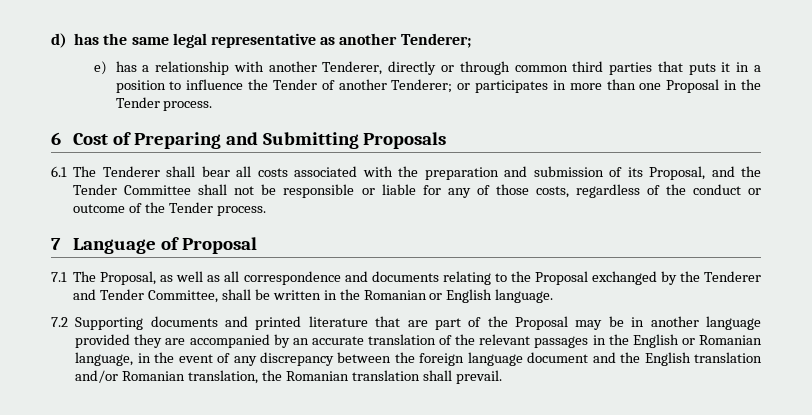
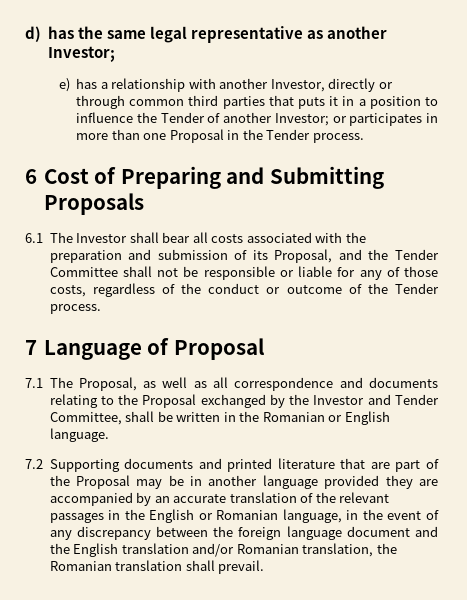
- d) has the same legal representative as another Tenderer;
+ d) has the same legal representative as another Investor;
- e) has a relationship with another Tenderer, directly or through common third parties that puts it in a position to influence the Tender of another Tenderer; or participates in more than one Proposal in the Tender process.
+ e) has a relationship with another Investor, directly or through common third parties that puts it in a position to influence the Tender of another Investor; or participates in more than one Proposal in the Tender process.
- 6.1 The Tenderer shall bear all costs associated with the preparation and submission of its Proposal, and the Tender Committee shall not be responsible or liable for any of those costs, regardless of the conduct or outcome of the Tender process.
+ 6.1 The Investor shall bear all costs associated with the preparation and submission of its Proposal, and the Tender Committee shall not be responsible or liable for any of those costs, regardless of the conduct or outcome of the Tender process.
- 7.1 The Proposal, as well as all correspondence and documents relating to the Proposal exchanged by the Tenderer and Tender Committee, shall be written in the Romanian or English language.
+ 7.1 The Proposal, as well as all correspondence and documents relating to the Proposal exchanged by the Investor and Tender Committee, shall be written in the Romanian or English language.

